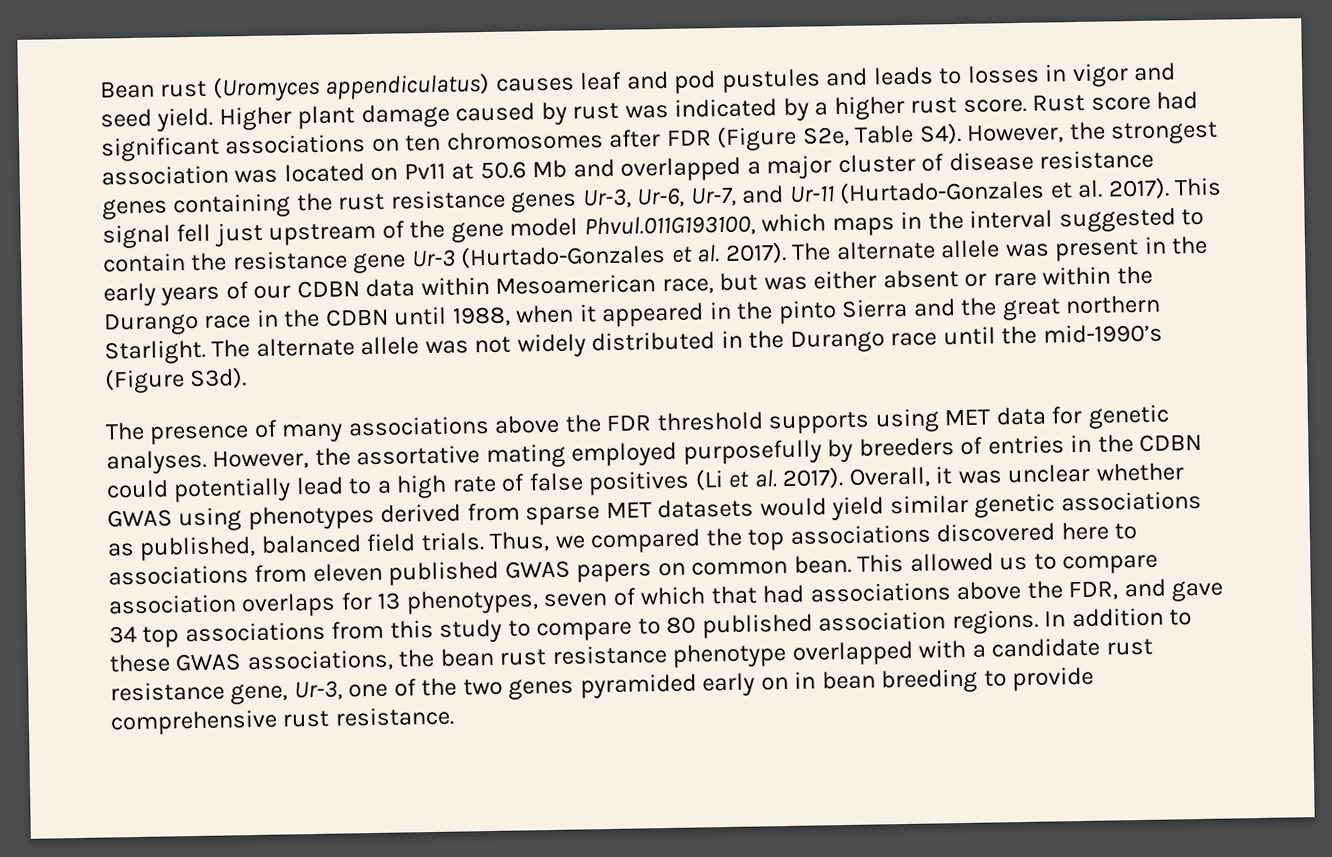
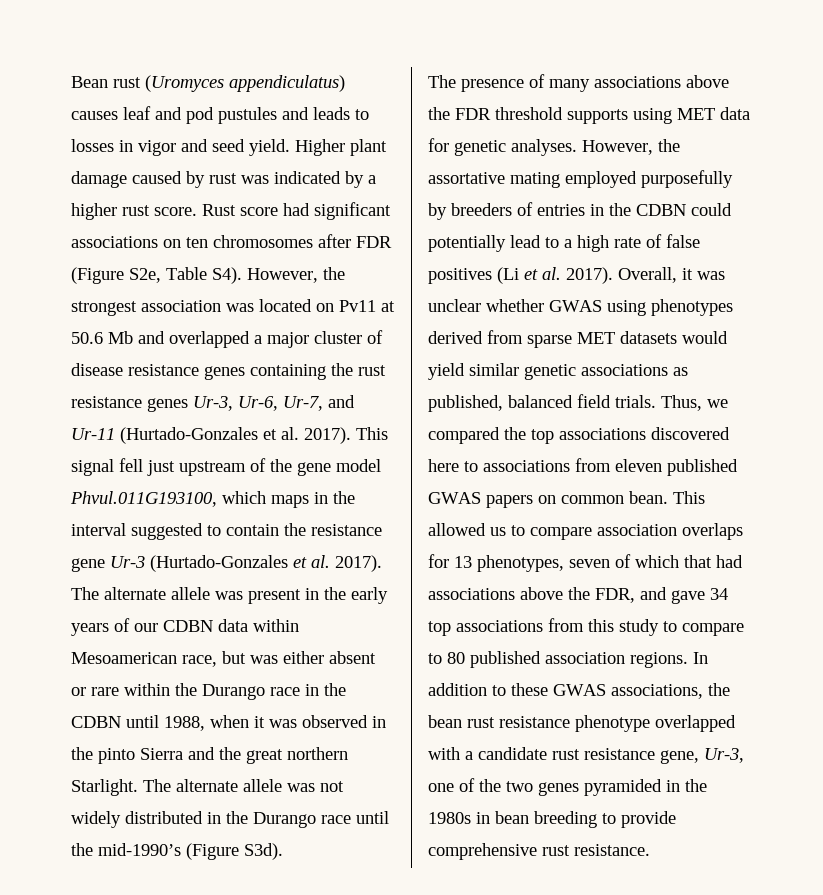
- The alternate allele was present in the early years of our CDBN data within Mesoamerican race, but was either absent or rare within the Durango race in the CDBN until 1988, when it appeared in the pinto Sierra and the great northern Starlight.
+ The alternate allele was present in the early years of our CDBN data within Mesoamerican race, but was either absent or rare within the Durango race in the CDBN until 1988, when it was observed in the pinto Sierra and the great northern Starlight.
- In addition to these GWAS associations, the bean rust resistance phenotype overlapped with a candidate rust resistance gene, Ur-3, one of the two genes pyramided early on in bean breeding to provide comprehensive rust resistance.
+ In addition to these GWAS associations, the bean rust resistance phenotype overlapped with a candidate rust resistance gene, Ur-3, one of the two genes pyramided in the 1980s in bean breeding to provide comprehensive rust resistance.

